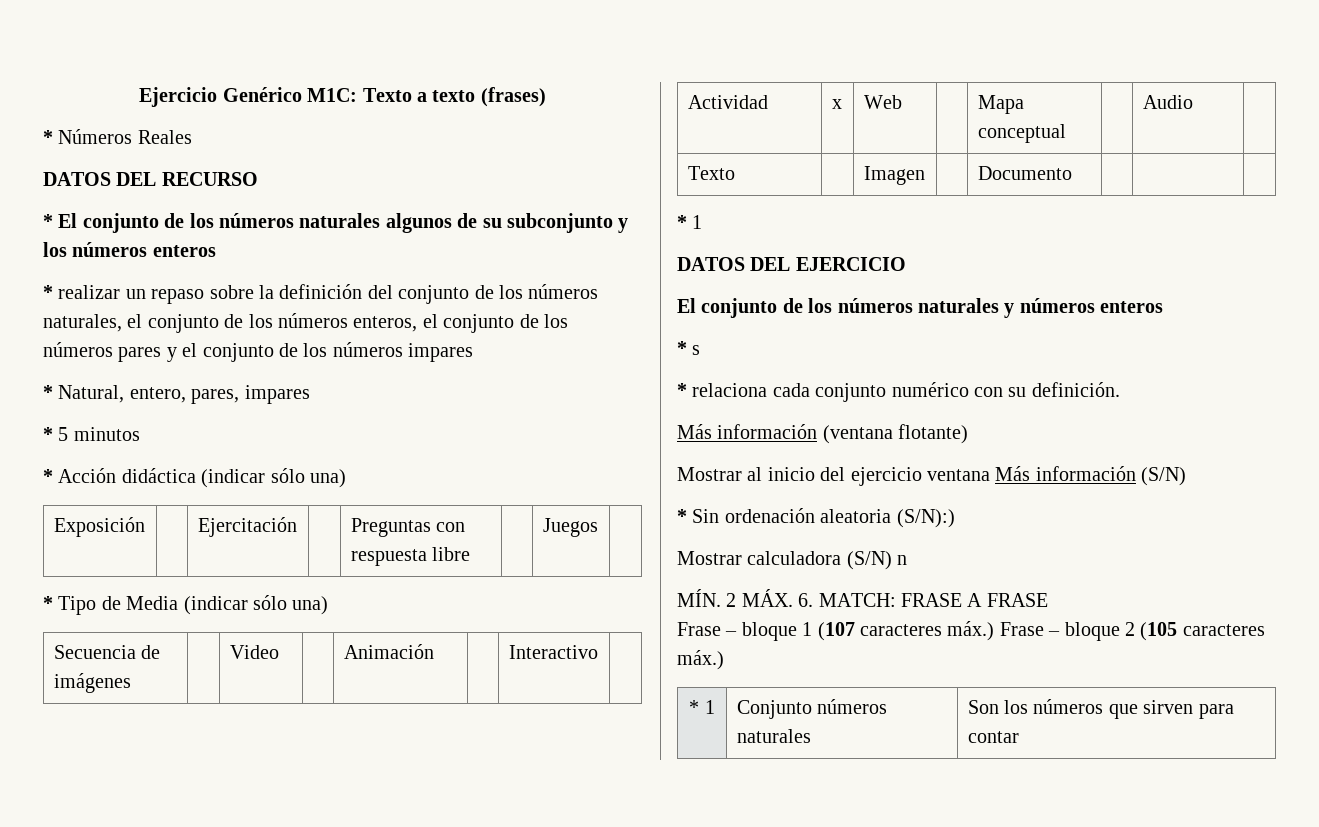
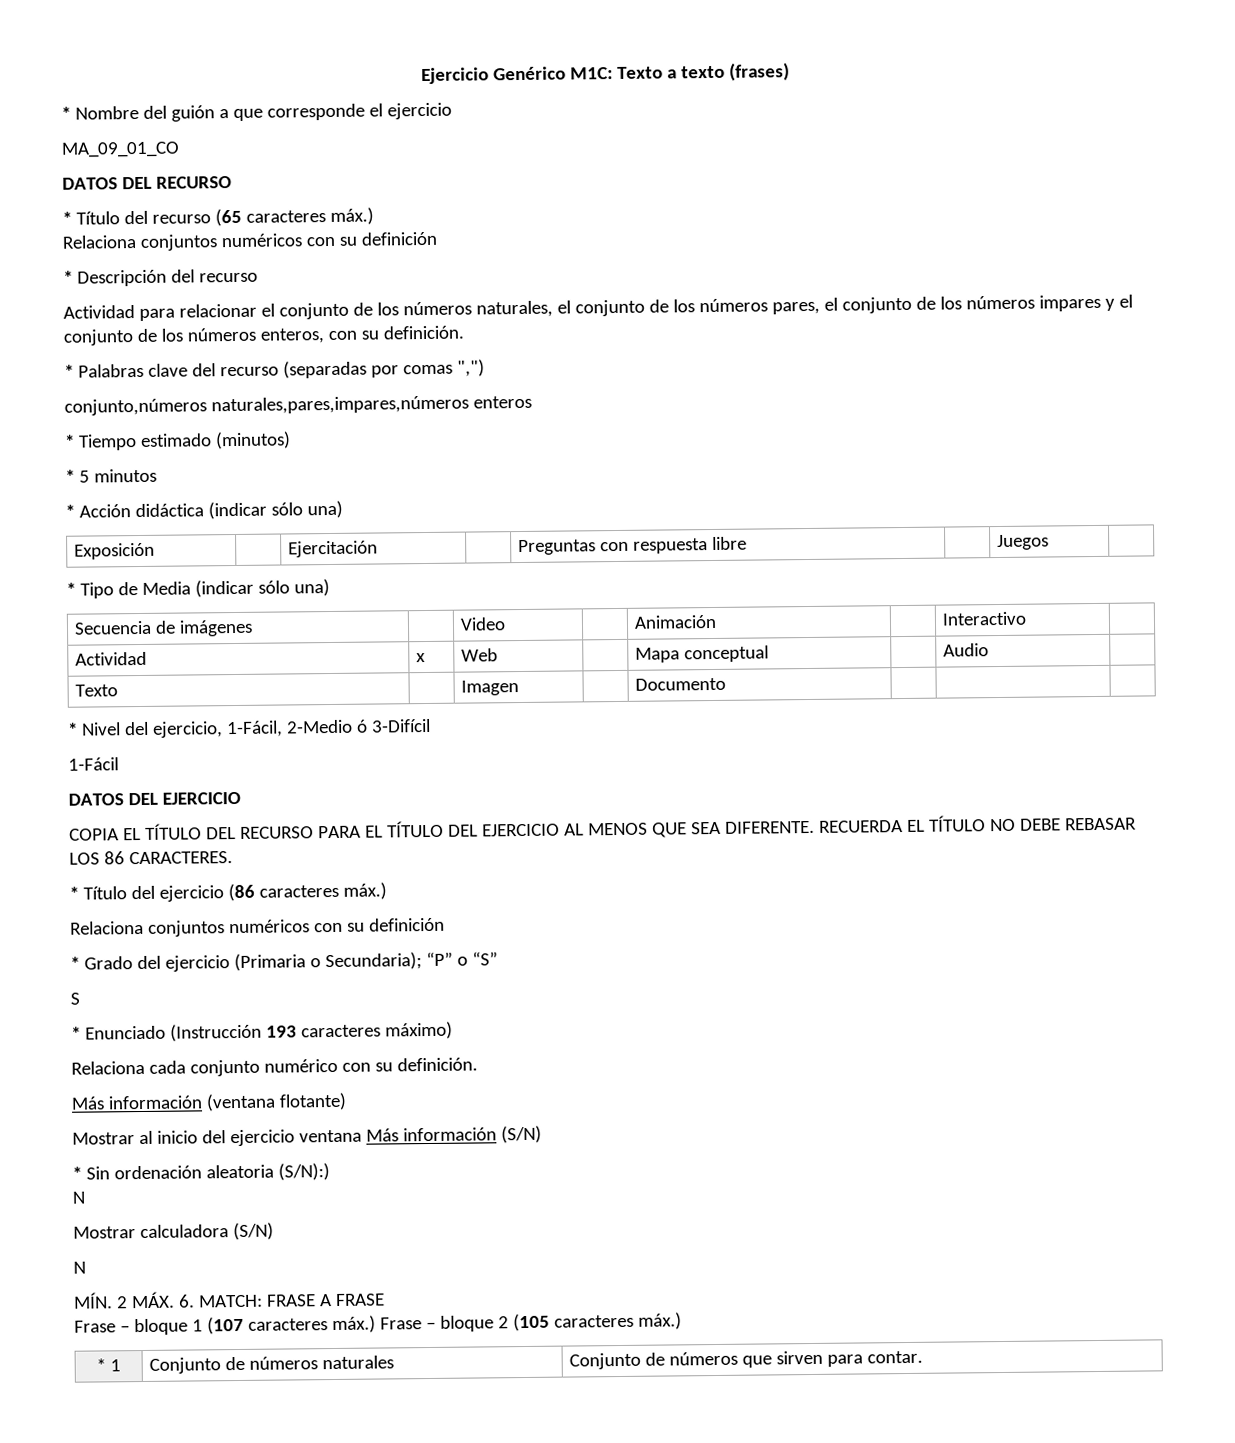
- * Números Reales
+ * Nombre del guión a que corresponde el ejercicio
+ MA_09_01_CO
  DATOS DEL RECURSO
- * El conjunto de los números naturales algunos de su subconjunto y los números enteros
- * realizar un repaso sobre la definición del conjunto de los números naturales, el conjunto de los números enteros, el conjunto de los números pares y el conjunto de los números impares
- * Natural, entero, pares, impares
+ * Título del recurso (65 caracteres máx.)
+ Relaciona conjuntos numéricos con su definición
+ * Descripción del recurso
+ Actividad para relacionar el conjunto de los números naturales, el conjunto de los números pares, el conjunto de los números impares y el conjunto de los números enteros, con su definición.
+ * Palabras clave del recurso (separadas por comas ",")
+ conjunto,números naturales,pares,impares,números enteros
+ * Tiempo estimado (minutos)
  Texto | | Imagen | | Documento | | |
- * 1
+ * Nivel del ejercicio, 1-Fácil, 2-Medio ó 3-Difícil
+ 1-Fácil
  DATOS DEL EJERCICIO
- El conjunto de los números naturales y números enteros
- * s
- * relaciona cada conjunto numérico con su definición.
+ COPIA EL TÍTULO DEL RECURSO PARA EL TÍTULO DEL EJERCICIO AL MENOS QUE SEA DIFERENTE. RECUERDA EL TÍTULO NO DEBE REBASAR LOS 86 CARACTERES.
+ * Título del ejercicio (86 caracteres máx.)
+ Relaciona conjuntos numéricos con su definición
+ * Grado del ejercicio (Primaria o Secundaria); “P” o “S”
+ S
+ * Enunciado (Instrucción 193 caracteres máximo)
+ Relaciona cada conjunto numérico con su definición.
  * Sin ordenación aleatoria (S/N):)
+ N
- Mostrar calculadora (S/N) n
+ Mostrar calculadora (S/N)
+ N
- * 1 | Conjunto números naturales | Son los números que sirven para contar
+ * 1 | Conjunto de números naturales | Conjunto de números que sirven para contar.

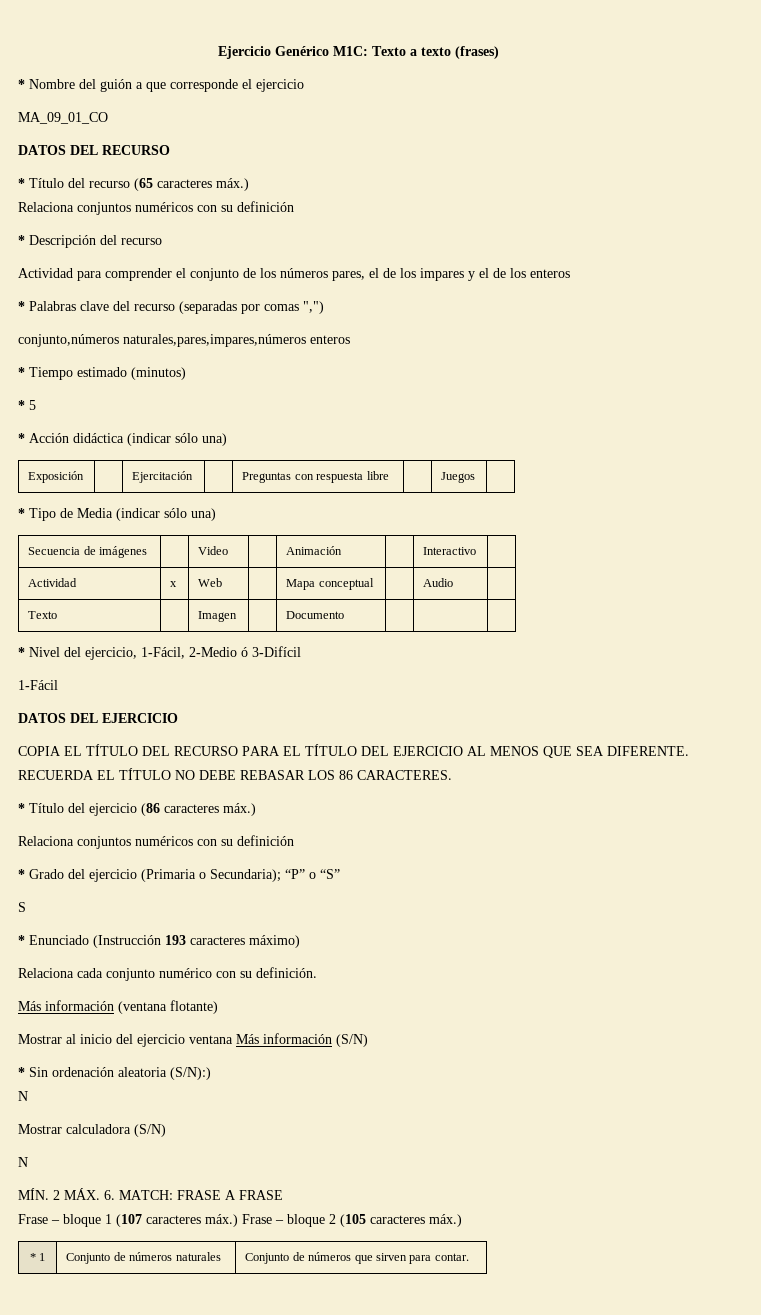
- Actividad para relacionar el conjunto de los números naturales, el conjunto de los números pares, el conjunto de los números impares y el conjunto de los números enteros, con su definición.
+ Actividad para comprender el conjunto de los números pares, el de los impares y el de los enteros
- * 5 minutos
+ * 5

